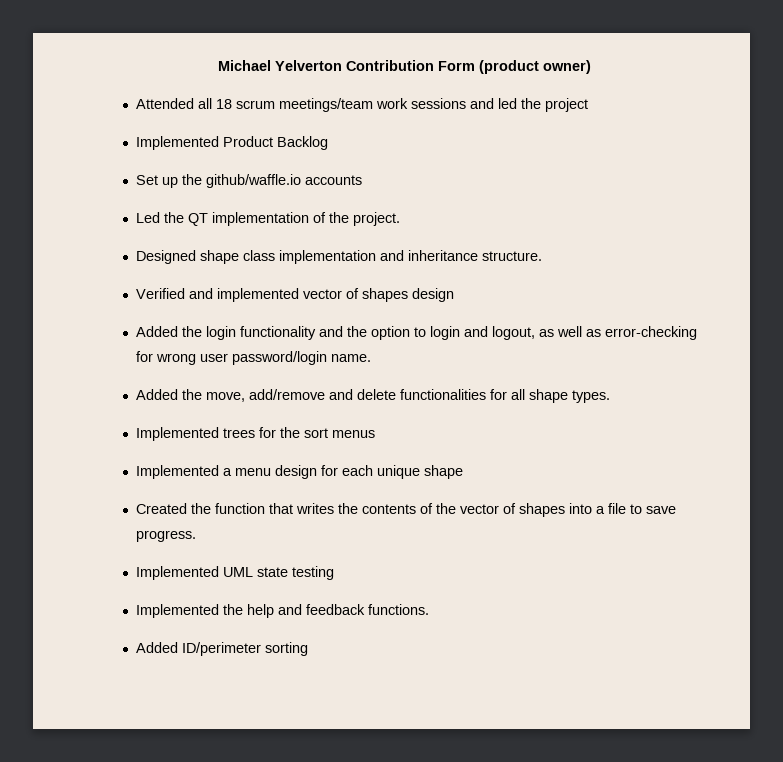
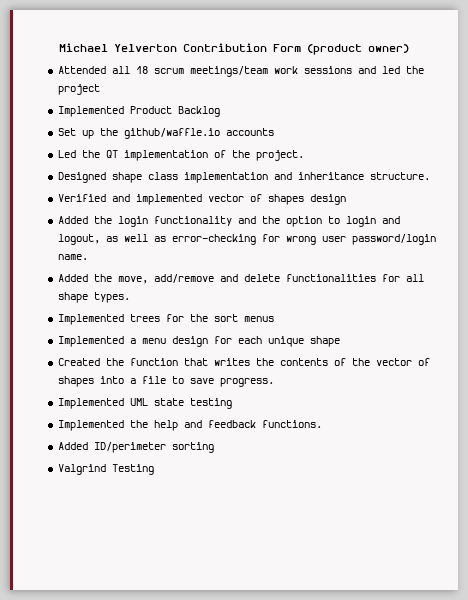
+ Valgrind Testing

